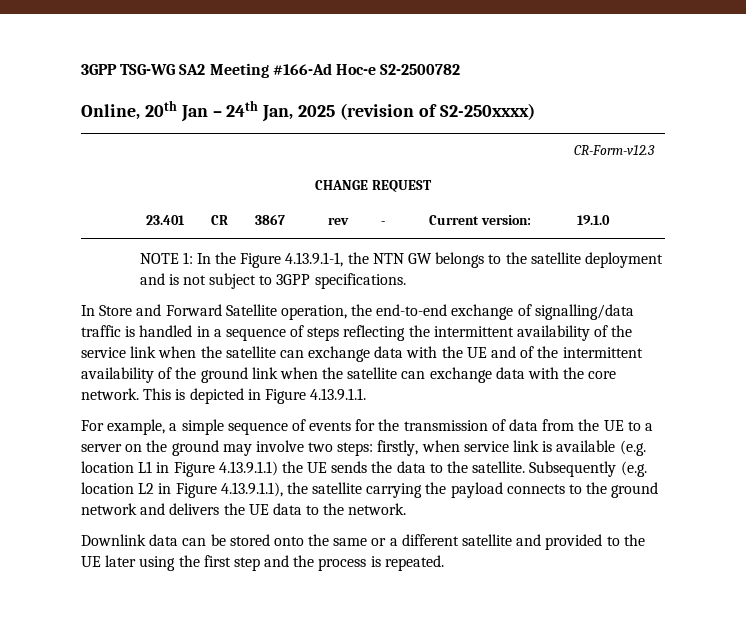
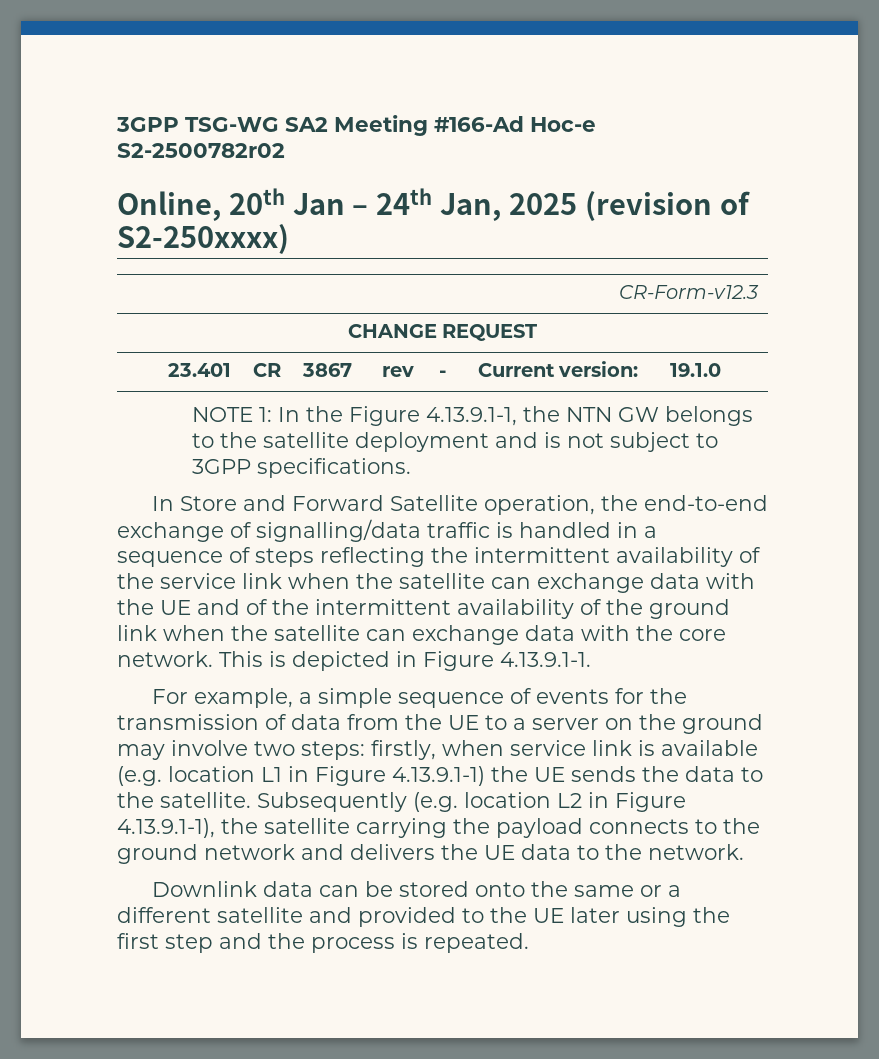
- 3GPP TSG-WG SA2 Meeting #166-Ad Hoc-e S2-2500782
+ 3GPP TSG-WG SA2 Meeting #166-Ad Hoc-e S2-2500782r02
- This is depicted in Figure 4.13.9.1.1.
+ This is depicted in Figure 4.13.9.1-1.
- For example, a simple sequence of events for the transmission of data from the UE to a server on the ground may involve two steps: firstly, when service link is available (e.g. location L1 in Figure 4.13.9.1.1) the UE sends the data to the satellite.
+ For example, a simple sequence of events for the transmission of data from the UE to a server on the ground may involve two steps: firstly, when service link is available (e.g. location L1 in Figure 4.13.9.1-1) the UE sends the data to the satellite.
- Subsequently (e.g. location L2 in Figure 4.13.9.1.1), the satellite carrying the payload connects to the ground network and delivers the UE data to the network.
+ Subsequently (e.g. location L2 in Figure 4.13.9.1-1), the satellite carrying the payload connects to the ground network and delivers the UE data to the network.

